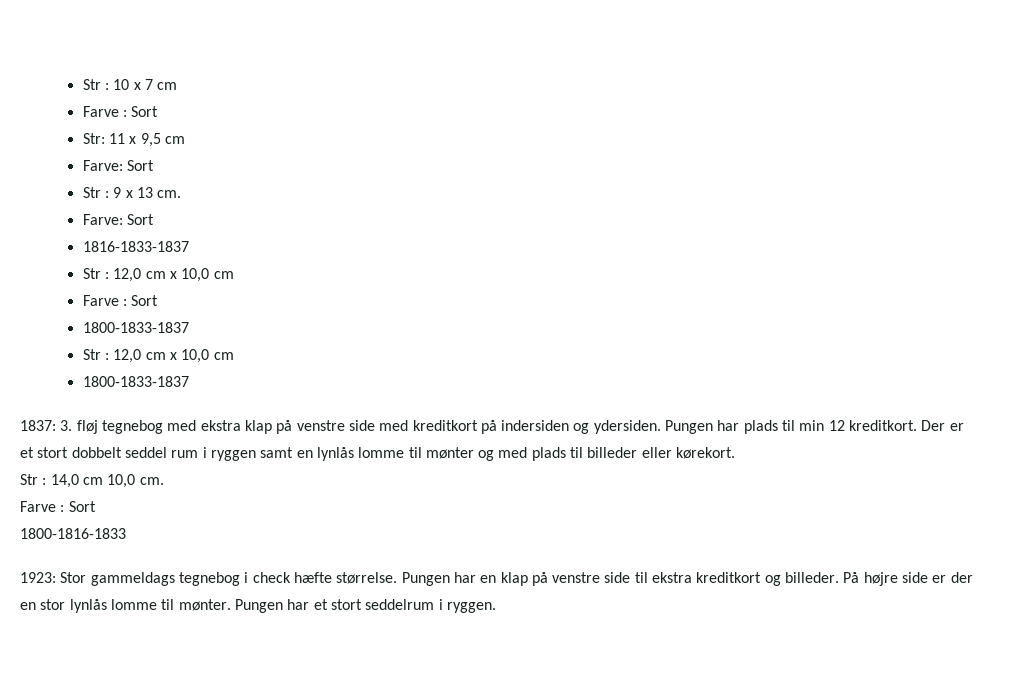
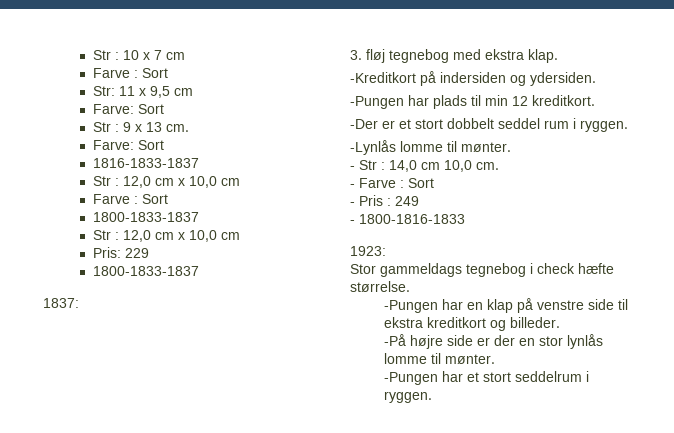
+ Pris: 229
- 1837: 3. fløj tegnebog med ekstra klap på venstre side med kreditkort på indersiden og ydersiden. Pungen har plads til min 12 kreditkort. Der er et stort dobbelt seddel rum i ryggen samt en lynlås lomme til mønter og med plads til billeder eller kørekort.
- Str : 14,0 cm 10,0 cm.
- Farve : Sort
- 1800-1816-1833
+ 1837:
+ 3. fløj tegnebog med ekstra klap.
+ -Kreditkort på indersiden og ydersiden.
+ -Pungen har plads til min 12 kreditkort.
+ -Der er et stort dobbelt seddel rum i ryggen.
+ -Lynlås lomme til mønter.
+ - Str : 14,0 cm 10,0 cm.
+ - Farve : Sort
+ - Pris : 249
+ - 1800-1816-1833
- 1923: Stor gammeldags tegnebog i check hæfte størrelse. Pungen har en klap på venstre side til ekstra kreditkort og billeder. På højre side er der en stor lynlås lomme til mønter. Pungen har et stort seddelrum i ryggen.
+ 1923:
+ Stor gammeldags tegnebog i check hæfte størrelse.
+ -Pungen har en klap på venstre side til ekstra kreditkort og billeder.
+ -På højre side er der en stor lynlås lomme til mønter.
+ -Pungen har et stort seddelrum i ryggen.

